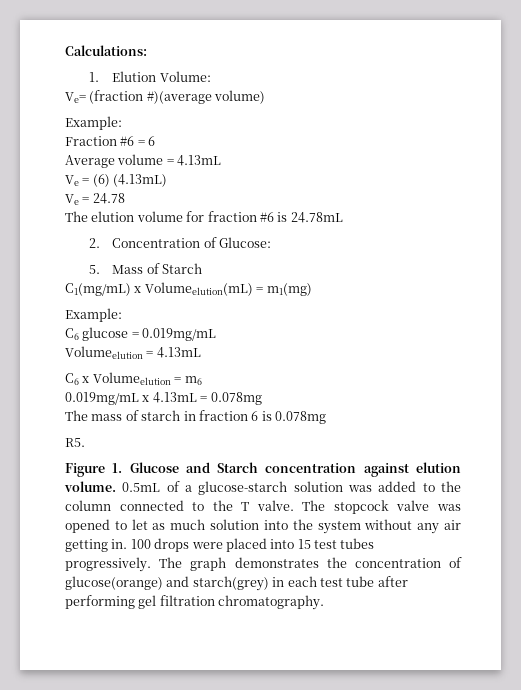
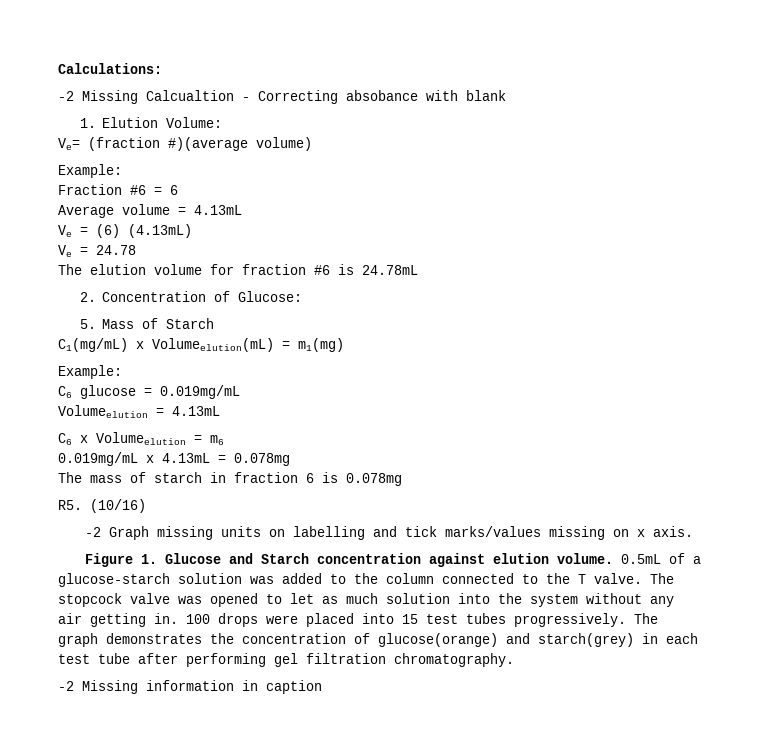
+ -2 Missing Calcualtion - Correcting absobance with blank
- R5.
+ R5. (10/16)
+ -2 Graph missing units on labelling and tick marks/values missing on x axis.
+ -2 Missing information in caption

